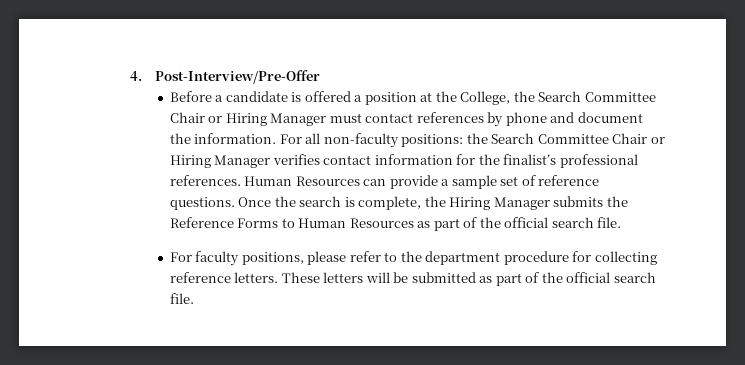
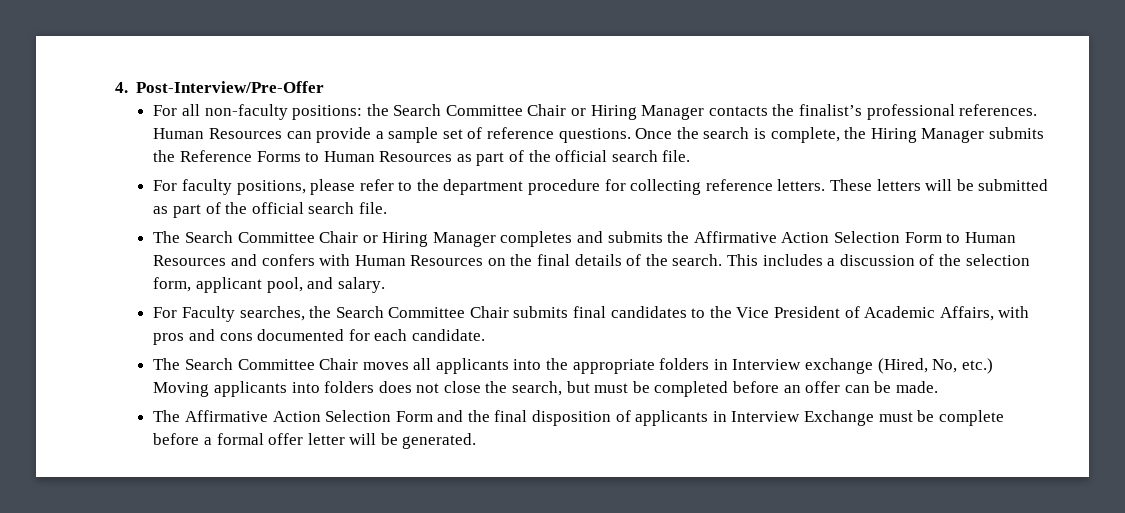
- Before a candidate is offered a position at the College, the Search Committee Chair or Hiring Manager must contact references by phone and document the information. For all non-faculty positions: the Search Committee Chair or Hiring Manager verifies contact information for the finalist’s professional references.
+ For all non-faculty positions: the Search Committee Chair or Hiring Manager contacts the finalist’s professional references.
+ The Search Committee Chair or Hiring Manager completes and submits the Affirmative Action Selection Form to Human Resources and confers with Human Resources on the final details of the search. This includes a discussion of the selection form, applicant pool, and salary.
+ For Faculty searches, the Search Committee Chair submits final candidates to the Vice President of Academic Affairs, with pros and cons documented for each candidate.
+ The Search Committee Chair moves all applicants into the appropriate folders in Interview exchange (Hired, No, etc.) Moving applicants into folders does not close the search, but must be completed before an offer can be made.
+ The Affirmative Action Selection Form and the final disposition of applicants in Interview Exchange must be complete before a formal offer letter will be generated.

